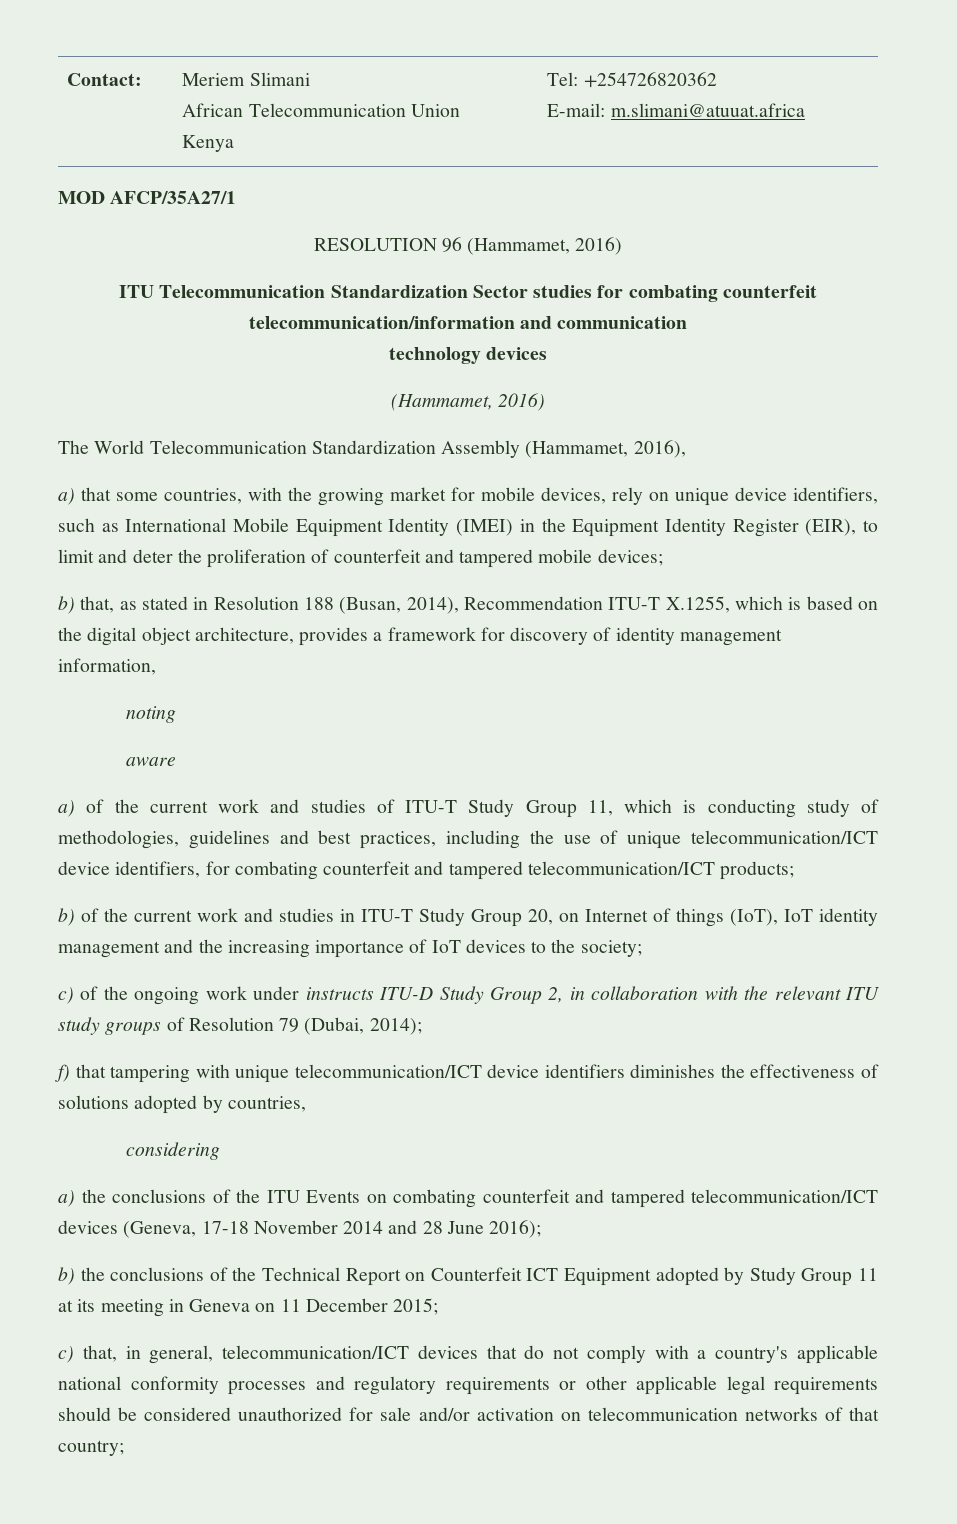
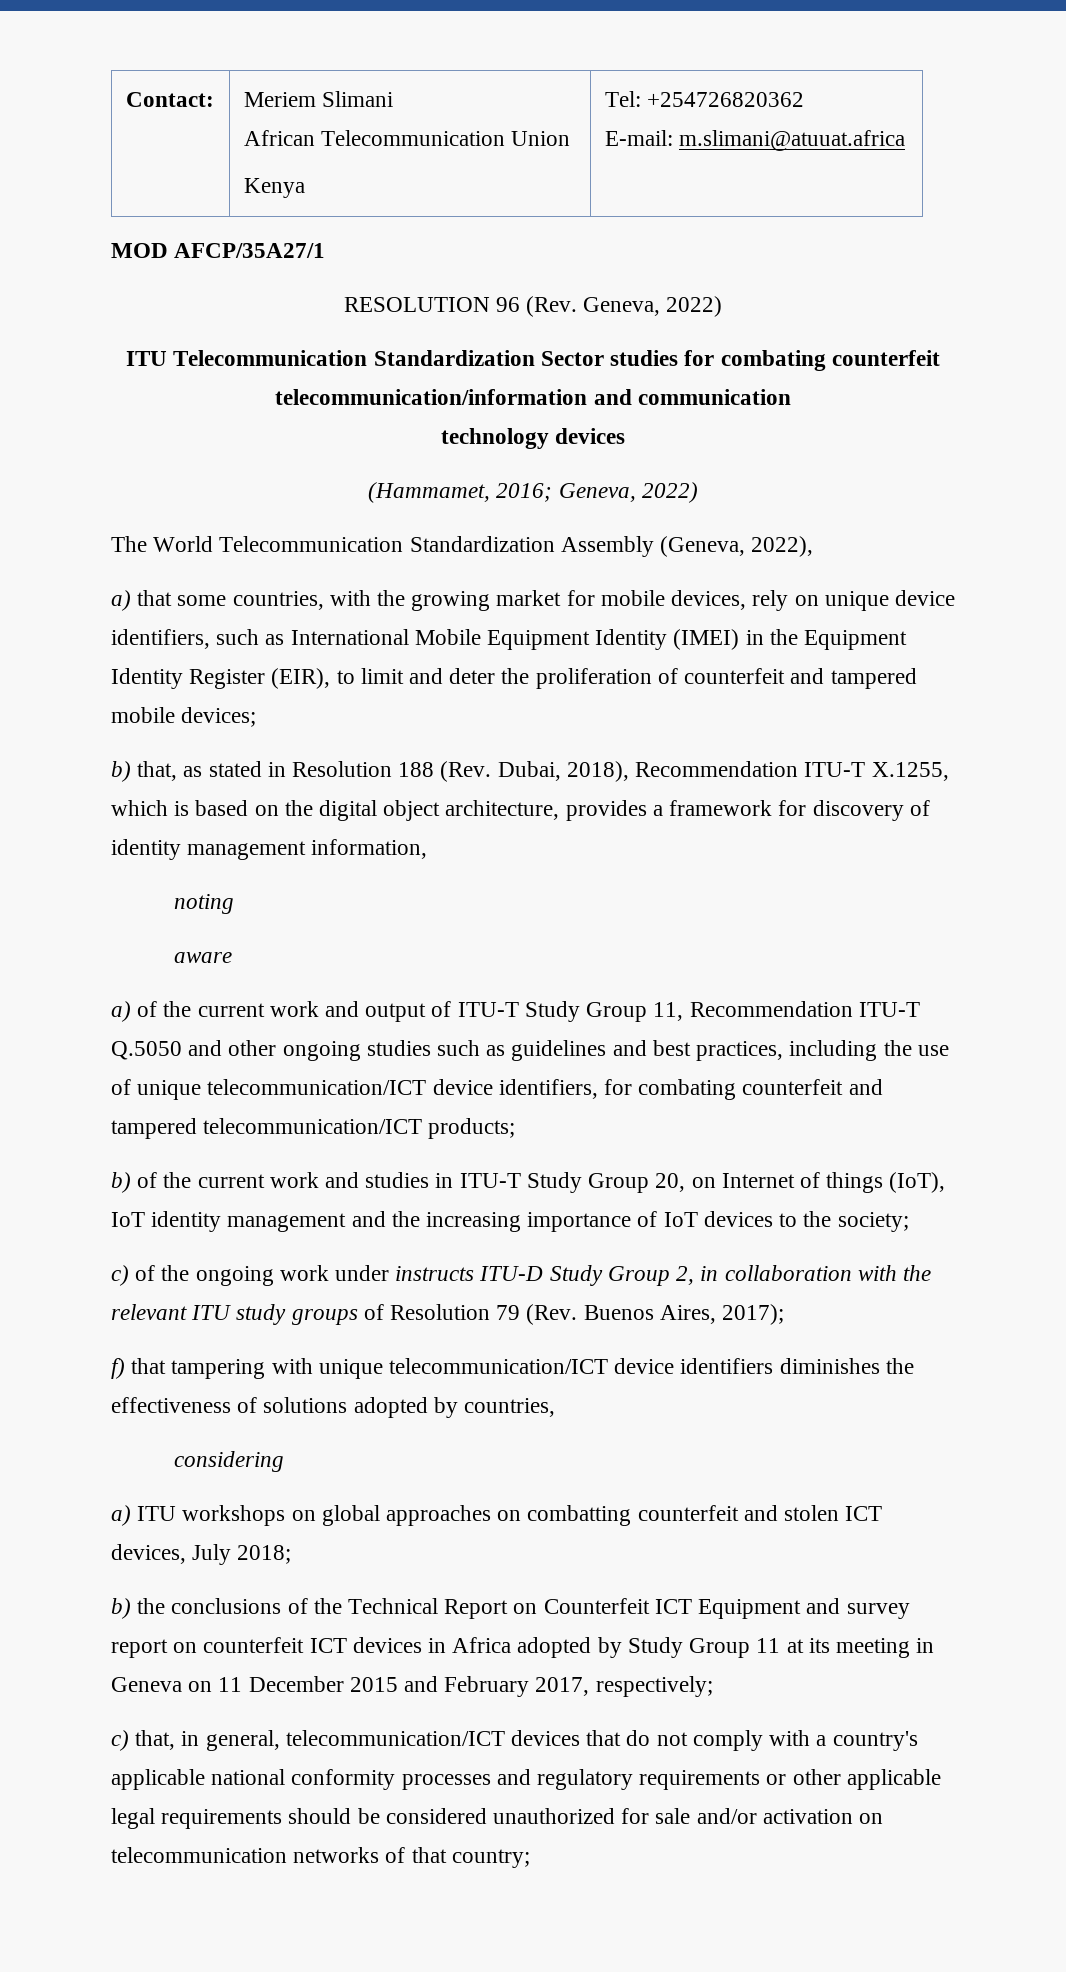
- RESOLUTION 96 (Hammamet, 2016)
+ RESOLUTION 96 (Rev. Geneva, 2022)
  technology devices
- (Hammamet, 2016)
+ (Hammamet, 2016; Geneva, 2022)
- The World Telecommunication Standardization Assembly (Hammamet, 2016),
+ The World Telecommunication Standardization Assembly (Geneva, 2022),
- b) that, as stated in Resolution 188 (Busan, 2014), Recommendation ITU-T X.1255, which is based on the digital object architecture, provides a framework for discovery of identity management information,
+ b) that, as stated in Resolution 188 (Rev. Dubai, 2018), Recommendation ITU-T X.1255, which is based on the digital object architecture, provides a framework for discovery of identity management information,
- a) of the current work and studies of ITU-T Study Group 11, which is conducting study of methodologies, guidelines and best practices, including the use of unique telecommunication/ICT device identifiers, for combating counterfeit and tampered telecommunication/ICT products;
+ a) of the current work and output of ITU-T Study Group 11, Recommendation ITU-T Q.5050 and other ongoing studies such as guidelines and best practices, including the use of unique telecommunication/ICT device identifiers, for combating counterfeit and tampered telecommunication/ICT products;
- c) of the ongoing work under instructs ITU-D Study Group 2, in collaboration with the relevant ITU study groups of Resolution 79 (Dubai, 2014);
+ c) of the ongoing work under instructs ITU-D Study Group 2, in collaboration with the relevant ITU study groups of Resolution 79 (Rev. Buenos Aires, 2017);
- a) the conclusions of the ITU Events on combating counterfeit and tampered telecommunication/ICT devices (Geneva, 17-18 November 2014 and 28 June 2016);
+ a) ITU workshops on global approaches on combatting counterfeit and stolen ICT devices, July 2018;
- b) the conclusions of the Technical Report on Counterfeit ICT Equipment adopted by Study Group 11 at its meeting in Geneva on 11 December 2015;
+ b) the conclusions of the Technical Report on Counterfeit ICT Equipment and survey report on counterfeit ICT devices in Africa adopted by Study Group 11 at its meeting in Geneva on 11 December 2015 and February 2017, respectively;

